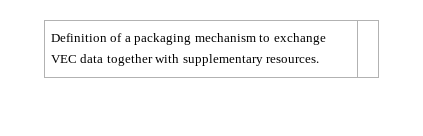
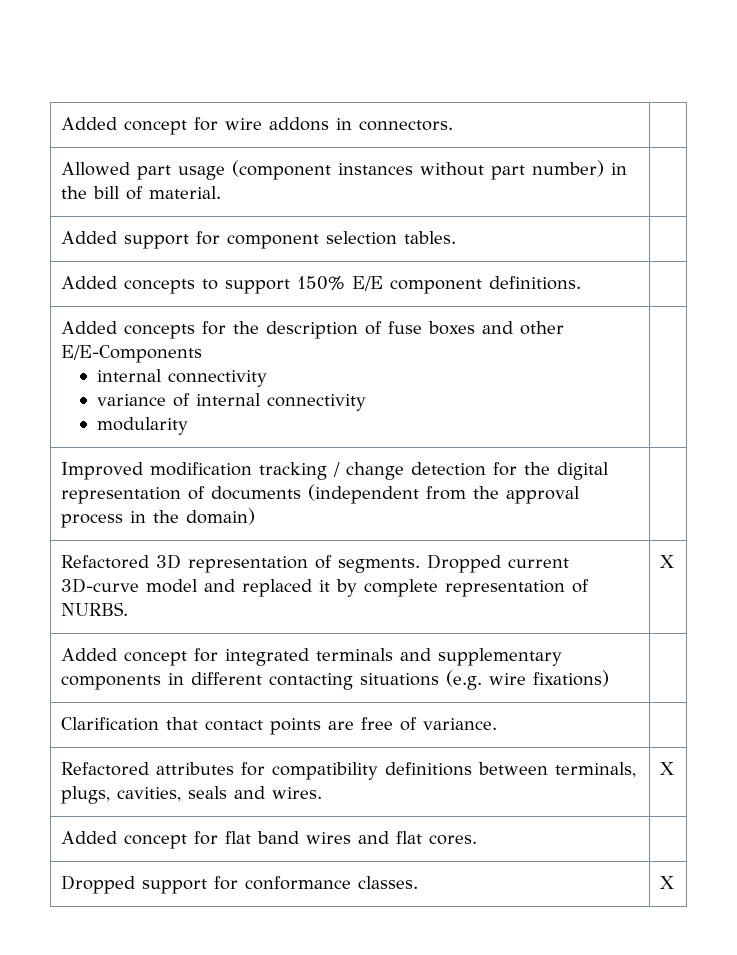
- Definition of a packaging mechanism to exchange VEC data together with supplementary resources. |
+ Added concept for wire addons in connectors. |
+ Allowed part usage (component instances without part number) in the bill of material. |
+ Added support for component selection tables. |
+ Added concepts to support 150% E/E component definitions. |
+ Added concepts for the description of fuse boxes and other E/E-Components
+ internal connectivity
+ variance of internal connectivity
+ modularity |
+ Improved modification tracking / change detection for the digital representation of documents (independent from the approval process in the domain) |
+ Refactored 3D representation of segments. Dropped current 3D-curve model and replaced it by complete representation of NURBS. | X
+ Added concept for integrated terminals and supplementary components in different contacting situations (e.g. wire fixations) |
+ Clarification that contact points are free of variance. |
+ Refactored attributes for compatibility definitions between terminals, plugs, cavities, seals and wires. | X
+ Added concept for flat band wires and flat cores. |
+ Dropped support for conformance classes. | X

